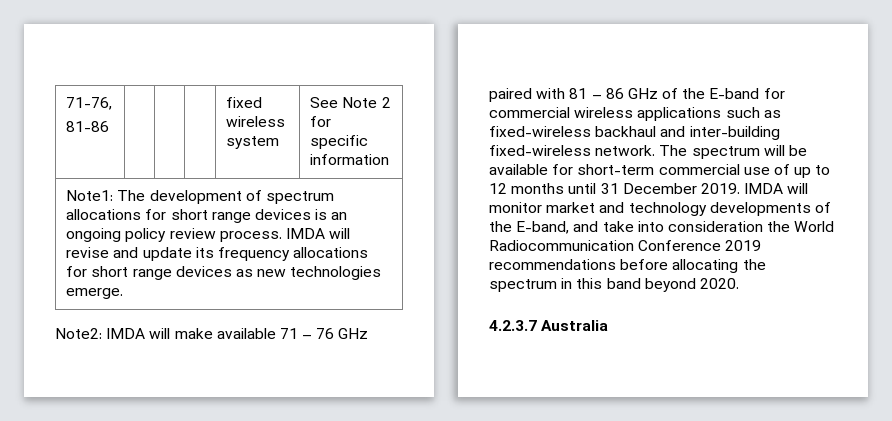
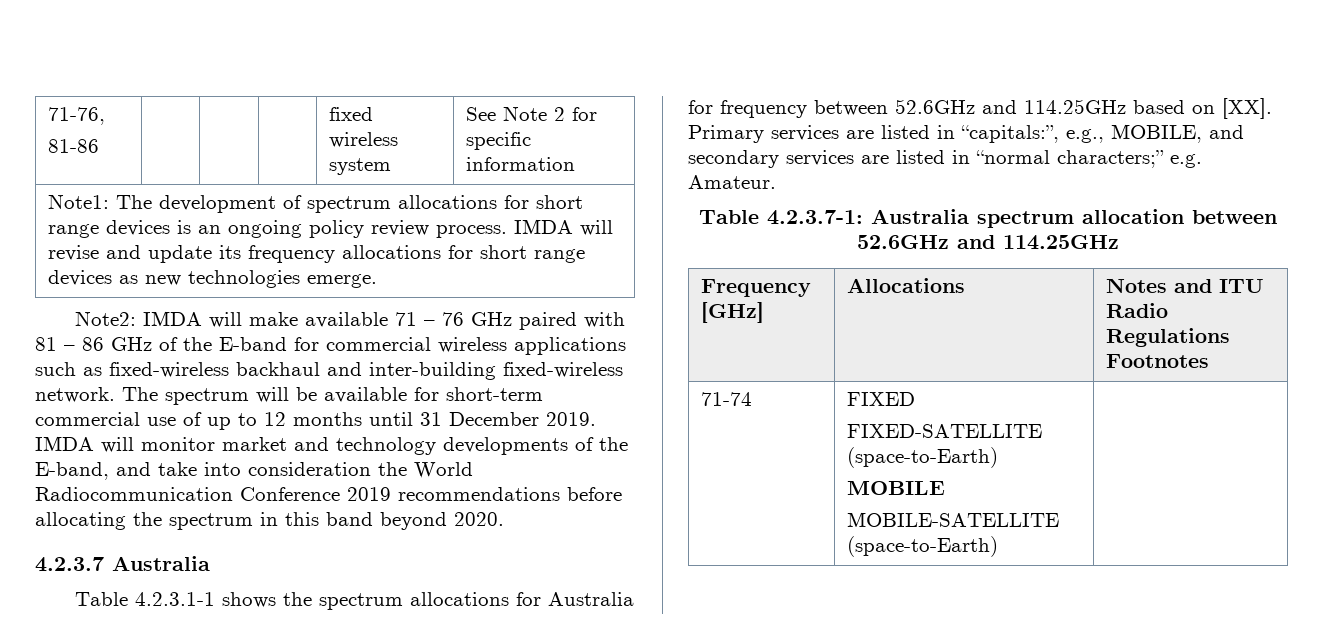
+ Table 4.2.3.1-1 shows the spectrum allocations for Australia for frequency between 52.6GHz and 114.25GHz based on [XX]. Primary services are listed in “capitals:”, e.g., MOBILE, and secondary services are listed in “normal characters;” e.g. Amateur.
+ Table 4.2.3.7-1: Australia spectrum allocation between 52.6GHz and 114.25GHz
+ Frequency [GHz] | Allocations | Notes and ITU Radio Regulations Footnotes
+ 71-74 | FIXED
+ FIXED-SATELLITE (space-to-Earth)
+ MOBILE
+ MOBILE-SATELLITE (space-to-Earth) |

